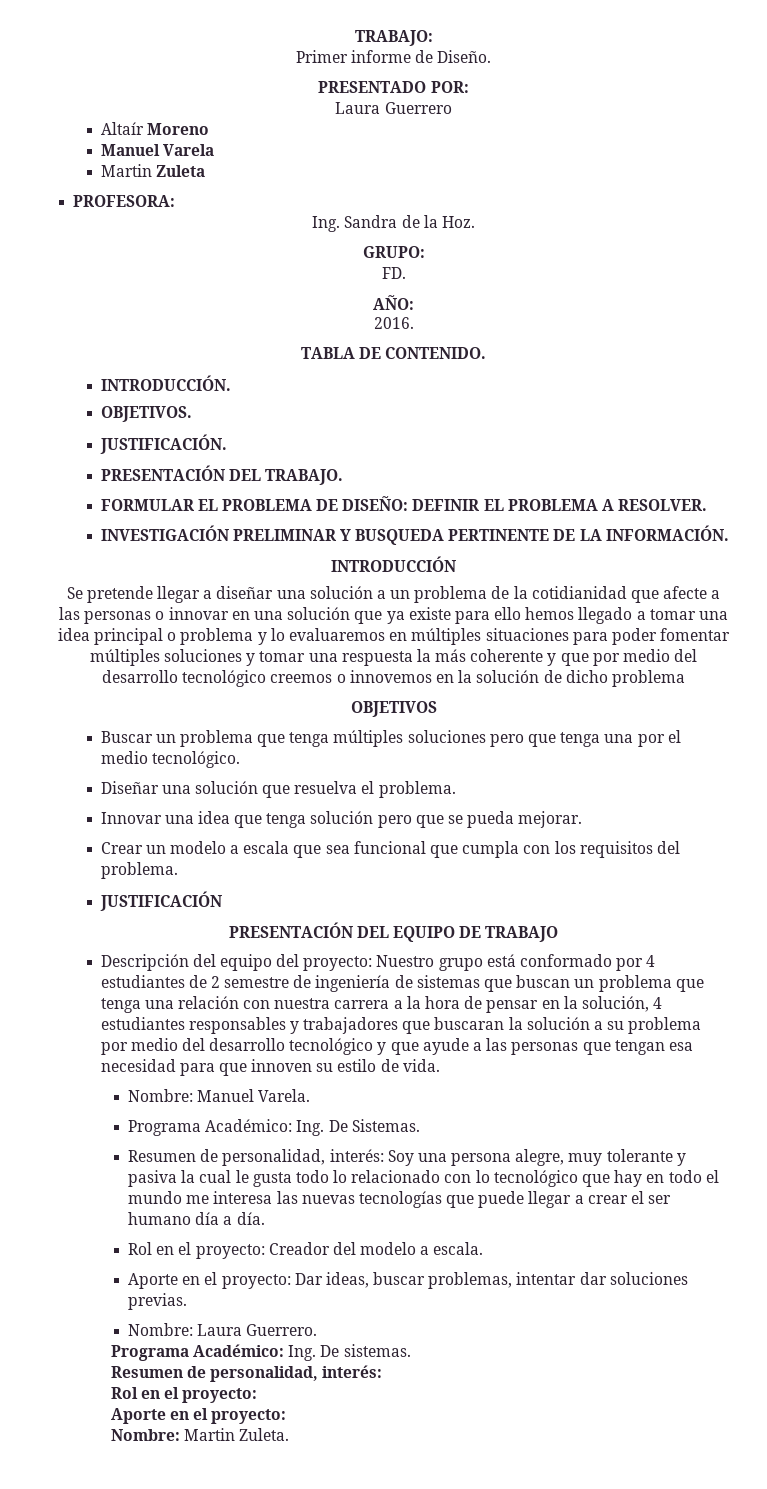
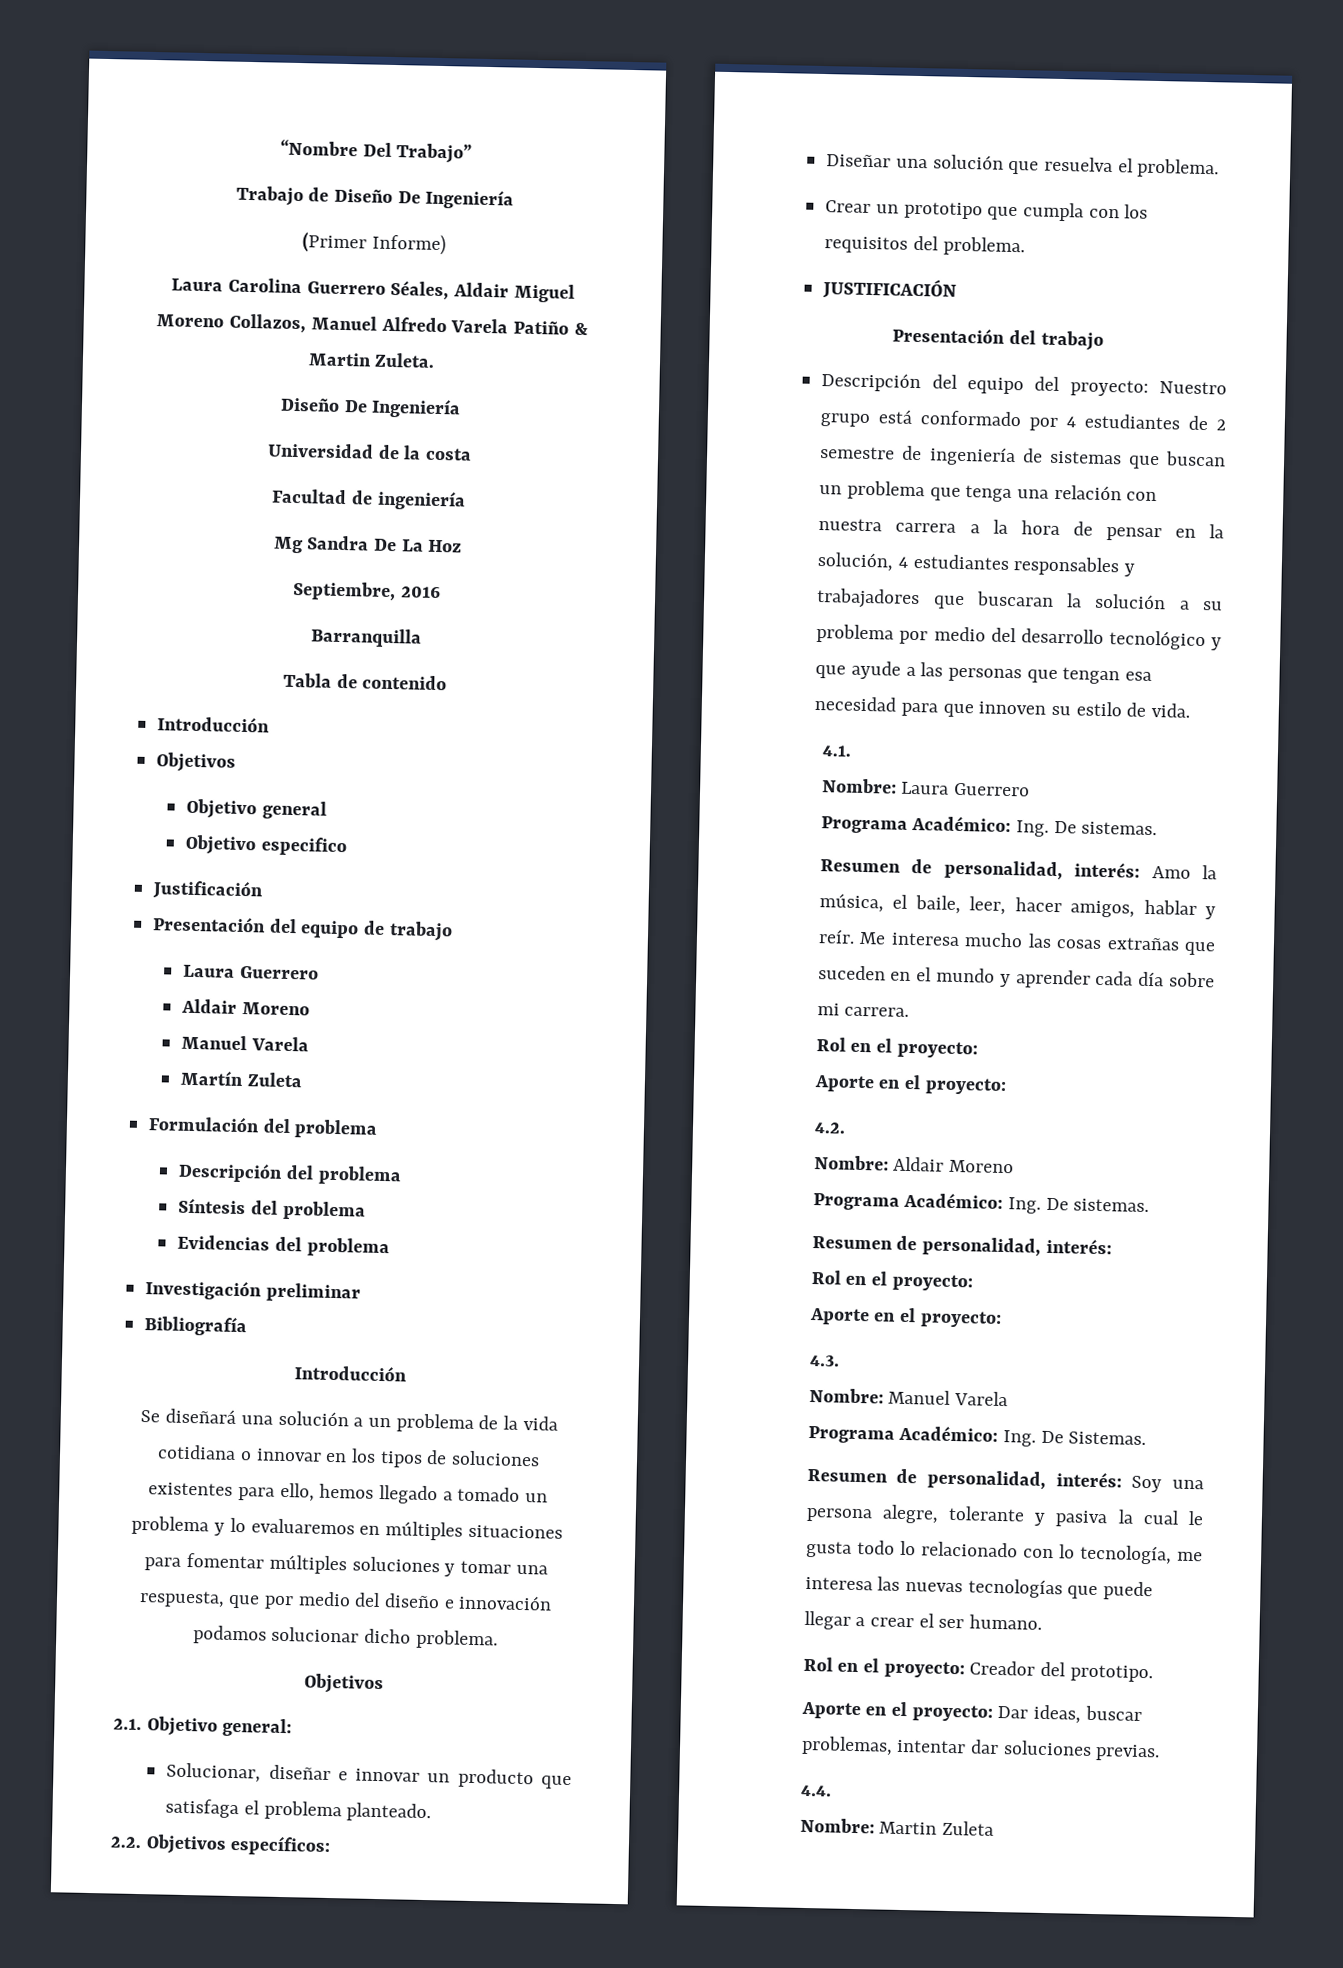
- TRABAJO:
- Primer informe de Diseño.
- PRESENTADO POR:
+ “Nombre Del Trabajo”
+ Trabajo de Diseño De Ingeniería
+ (Primer Informe)
+ Laura Carolina Guerrero Séales, Aldair Miguel Moreno Collazos, Manuel Alfredo Varela Patiño & Martin Zuleta.
+ Diseño De Ingeniería
+ Universidad de la costa
+ Facultad de ingeniería
+ Mg Sandra De La Hoz
+ Septiembre, 2016
+ Barranquilla
+ Tabla de contenido
+ Introducción
+ Objetivos
+ Objetivo general
+ Objetivo especifico
+ Justificación
+ Presentación del equipo de trabajo
  Laura Guerrero
- Altaír Moreno
+ Aldair Moreno
- Martin Zuleta
+ Martín Zuleta
- PROFESORA:
- Ing. Sandra de la Hoz.
- GRUPO:
- FD.
- AÑO:
- 2016.
- TABLA DE CONTENIDO.
- INTRODUCCIÓN.
- OBJETIVOS.
- JUSTIFICACIÓN.
- PRESENTACIÓN DEL TRABAJO.
- FORMULAR EL PROBLEMA DE DISEÑO: DEFINIR EL PROBLEMA A RESOLVER.
- INVESTIGACIÓN PRELIMINAR Y BUSQUEDA PERTINENTE DE LA INFORMACIÓN.
- INTRODUCCIÓN
- Se pretende llegar a diseñar una solución a un problema de la cotidianidad que afecte a las personas o innovar en una solución que ya existe para ello hemos llegado a tomar una idea principal o problema y lo evaluaremos en múltiples situaciones para poder fomentar múltiples soluciones y tomar una respuesta la más coherente y que por medio del desarrollo tecnológico creemos o innovemos en la solución de dicho problema
- OBJETIVOS
- Buscar un problema que tenga múltiples soluciones pero que tenga una por el medio tecnológico.
+ Formulación del problema
+ Descripción del problema
+ Síntesis del problema
+ Evidencias del problema
+ Investigación preliminar
+ Bibliografía
+ Introducción
+ Se diseñará una solución a un problema de la vida cotidiana o innovar en los tipos de soluciones existentes para ello, hemos llegado a tomado un problema y lo evaluaremos en múltiples situaciones para fomentar múltiples soluciones y tomar una respuesta, que por medio del diseño e innovación podamos solucionar dicho problema.
+ Objetivos
+ 2.1. Objetivo general:
+ Solucionar, diseñar e innovar un producto que satisfaga el problema planteado.
+ 2.2. Objetivos específicos:
- Innovar una idea que tenga solución pero que se pueda mejorar.
- Crear un modelo a escala que sea funcional que cumpla con los requisitos del problema.
+ Crear un prototipo que cumpla con los requisitos del problema.
- PRESENTACIÓN DEL EQUIPO DE TRABAJO
+ Presentación del trabajo
- Nombre: Manuel Varela.
- Programa Académico: Ing. De Sistemas.
- Resumen de personalidad, interés: Soy una persona alegre, muy tolerante y pasiva la cual le gusta todo lo relacionado con lo tecnológico que hay en todo el mundo me interesa las nuevas tecnologías que puede llegar a crear el ser humano día a día.
- Rol en el proyecto: Creador del modelo a escala.
- Aporte en el proyecto: Dar ideas, buscar problemas, intentar dar soluciones previas.
- Nombre: Laura Guerrero.
+ 4.1.
+ Nombre: Laura Guerrero
+ Programa Académico: Ing. De sistemas.
+ Resumen de personalidad, interés: Amo la música, el baile, leer, hacer amigos, hablar y reír. Me interesa mucho las cosas extrañas que suceden en el mundo y aprender cada día sobre mi carrera.
+ Rol en el proyecto:
+ Aporte en el proyecto:
+ 4.2.
+ Nombre: Aldair Moreno
+ 4.3.
+ Nombre: Manuel Varela
+ Programa Académico: Ing. De Sistemas.
+ Resumen de personalidad, interés: Soy una persona alegre, tolerante y pasiva la cual le gusta todo lo relacionado con lo tecnología, me interesa las nuevas tecnologías que puede llegar a crear el ser humano.
+ Rol en el proyecto: Creador del prototipo.
+ Aporte en el proyecto: Dar ideas, buscar problemas, intentar dar soluciones previas.
+ 4.4.
- Nombre: Martin Zuleta.
+ Nombre: Martin Zuleta

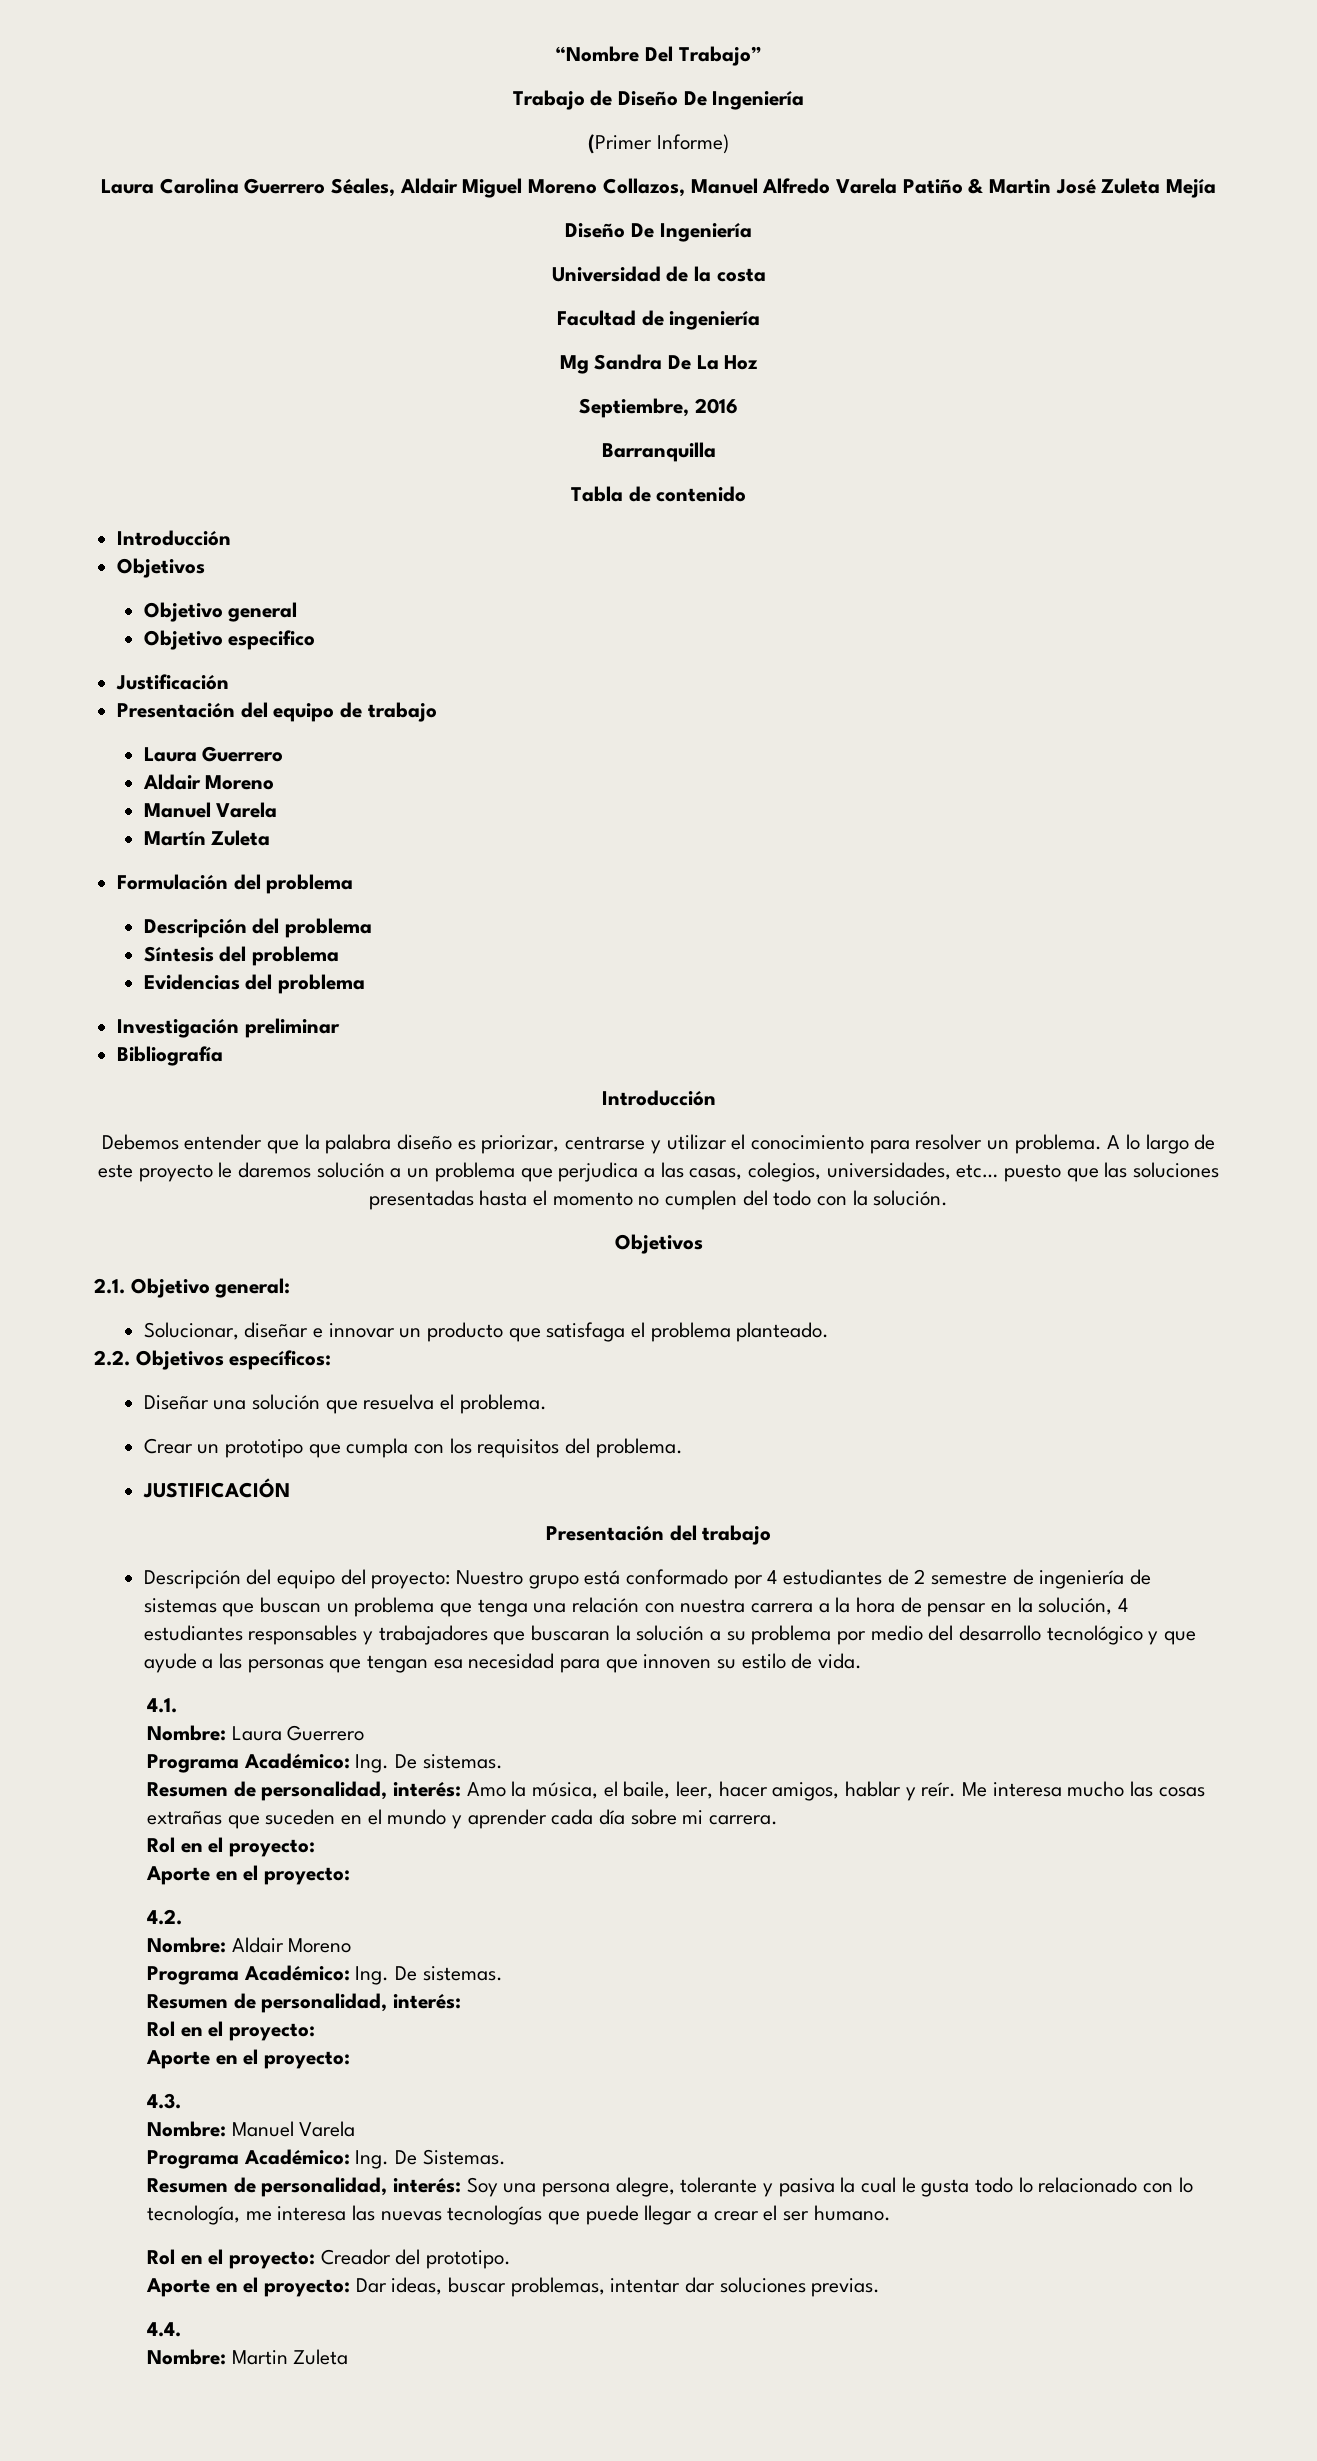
- Laura Carolina Guerrero Séales, Aldair Miguel Moreno Collazos, Manuel Alfredo Varela Patiño & Martin Zuleta.
+ Laura Carolina Guerrero Séales, Aldair Miguel Moreno Collazos, Manuel Alfredo Varela Patiño & Martin José Zuleta Mejía
- Se diseñará una solución a un problema de la vida cotidiana o innovar en los tipos de soluciones existentes para ello, hemos llegado a tomado un problema y lo evaluaremos en múltiples situaciones para fomentar múltiples soluciones y tomar una respuesta, que por medio del diseño e innovación podamos solucionar dicho problema.
+ Debemos entender que la palabra diseño es priorizar, centrarse y utilizar el conocimiento para resolver un problema. A lo largo de este proyecto le daremos solución a un problema que perjudica a las casas, colegios, universidades, etc… puesto que las soluciones presentadas hasta el momento no cumplen del todo con la solución.

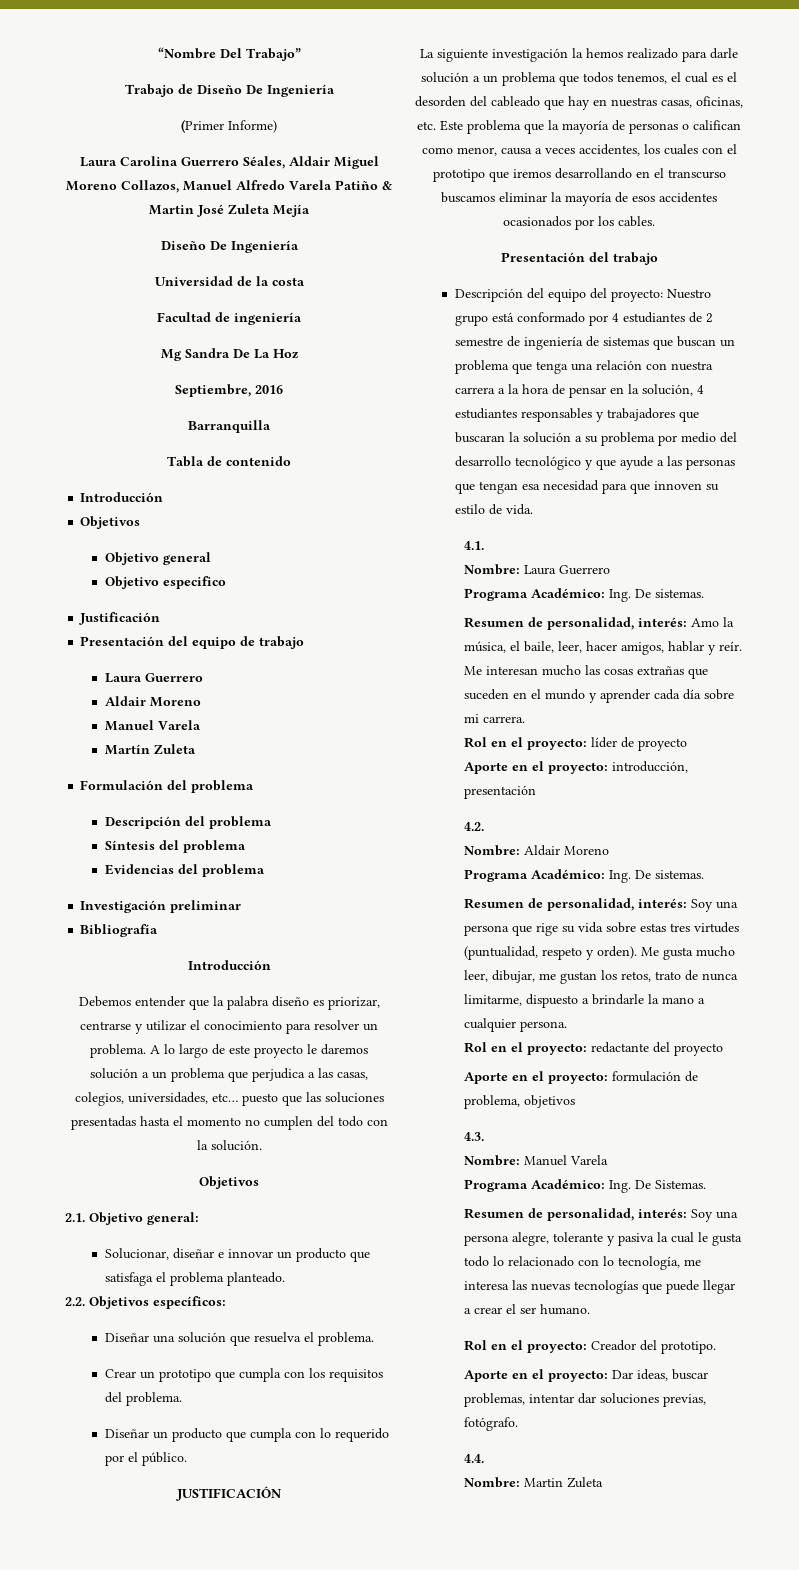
+ Diseñar un producto que cumpla con lo requerido por el público.
  JUSTIFICACIÓN
+ La siguiente investigación la hemos realizado para darle solución a un problema que todos tenemos, el cual es el desorden del cableado que hay en nuestras casas, oficinas, etc. Este problema que la mayoría de personas o califican como menor, causa a veces accidentes, los cuales con el prototipo que iremos desarrollando en el transcurso buscamos eliminar la mayoría de esos accidentes ocasionados por los cables.
- Me interesa mucho las cosas extrañas que suceden en el mundo y aprender cada día sobre mi carrera.
- Rol en el proyecto:
- Aporte en el proyecto:
+ Me interesan mucho las cosas extrañas que suceden en el mundo y aprender cada día sobre mi carrera.
+ Rol en el proyecto: líder de proyecto
+ Aporte en el proyecto: introducción, presentación
  Nombre: Aldair Moreno
  Programa Académico: Ing. De sistemas.
- Resumen de personalidad, interés:
- Rol en el proyecto:
- Aporte en el proyecto:
+ Resumen de personalidad, interés: Soy una persona que rige su vida sobre estas tres virtudes (puntualidad, respeto y orden). Me gusta mucho leer, dibujar, me gustan los retos, trato de nunca limitarme, dispuesto a brindarle la mano a cualquier persona.
+ Rol en el proyecto: redactante del proyecto
+ Aporte en el proyecto: formulación de problema, objetivos
- Aporte en el proyecto: Dar ideas, buscar problemas, intentar dar soluciones previas.
+ Aporte en el proyecto: Dar ideas, buscar problemas, intentar dar soluciones previas, fotógrafo.

